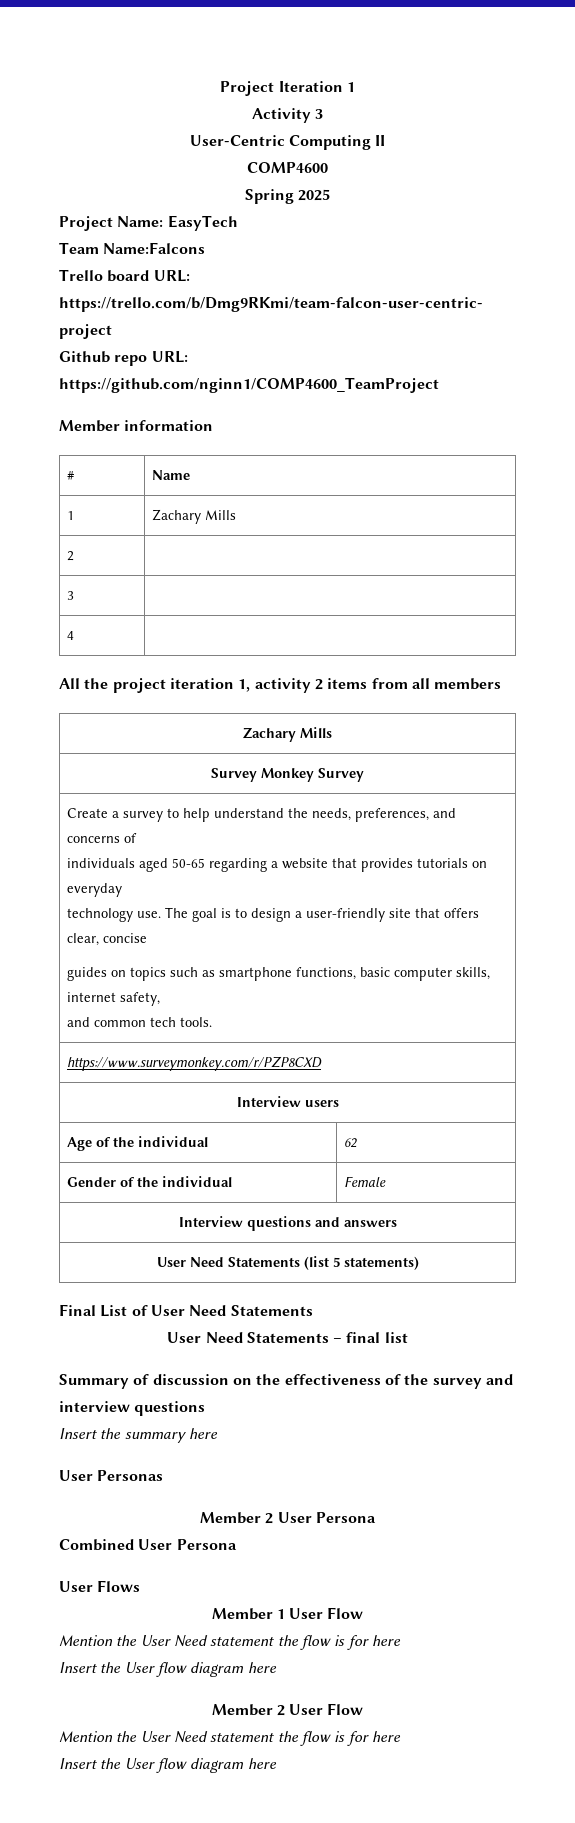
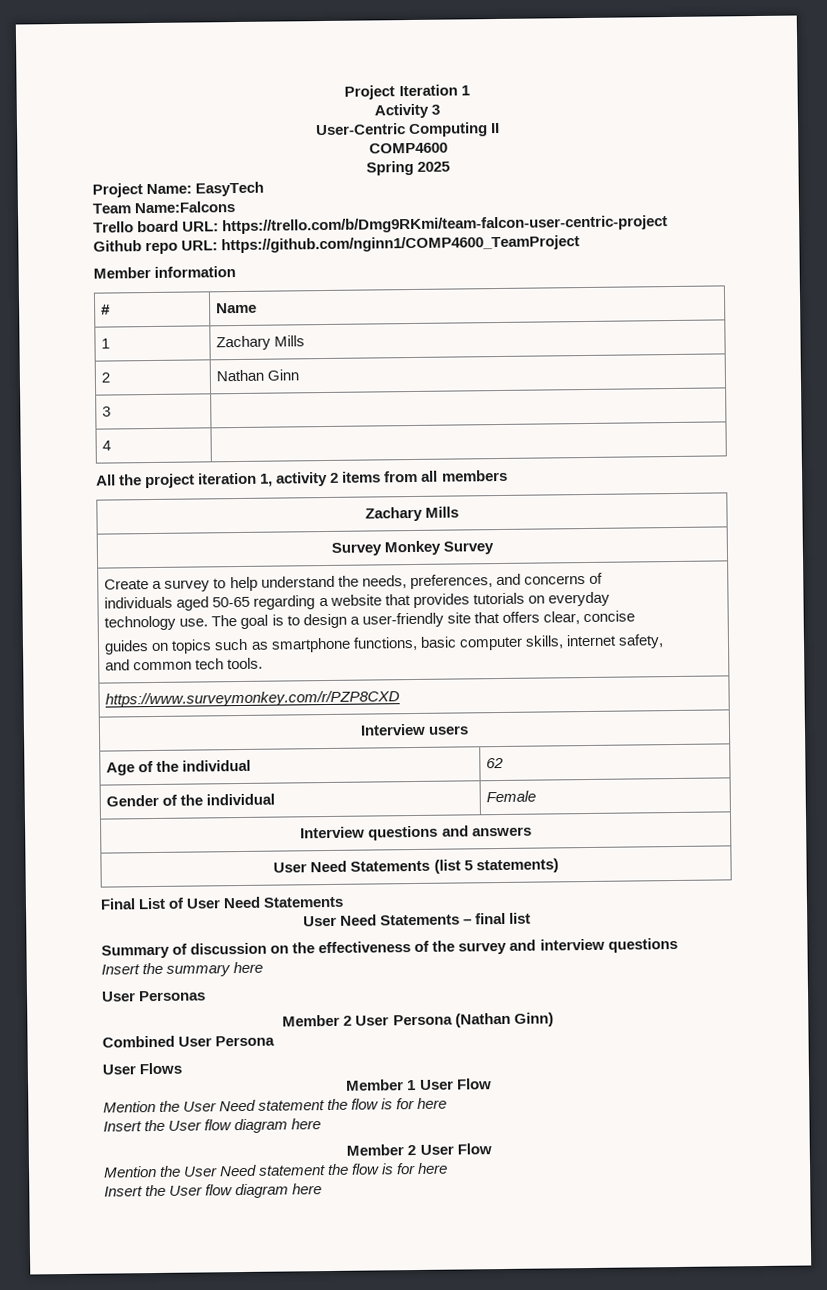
- 2 |
+ 2 | Nathan Ginn
- Member 2 User Persona
+ Member 2 User Persona (Nathan Ginn)

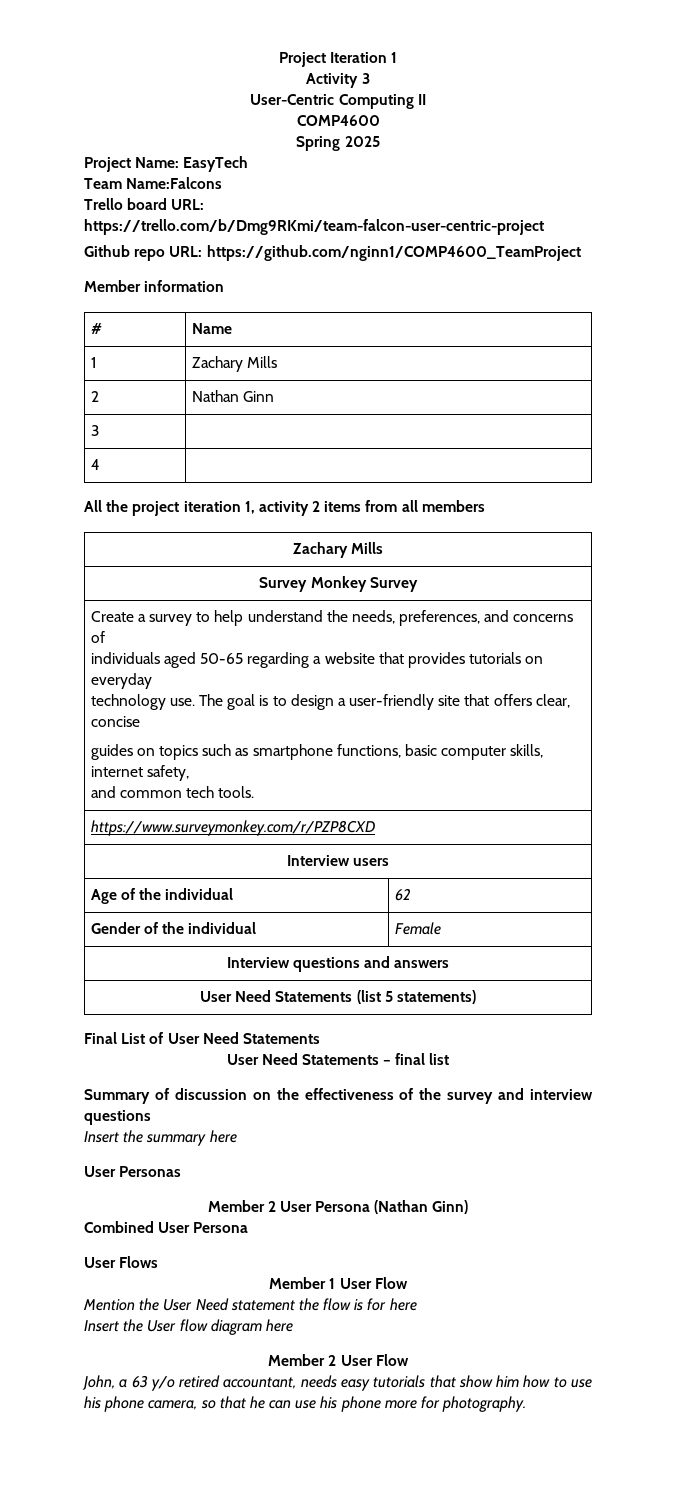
  Member 2 User Flow
- Mention the User Need statement the flow is for here
- Insert the User flow diagram here
+ John, a 63 y/o retired accountant, needs easy tutorials that show him how to use his phone camera, so that he can use his phone more for photography.

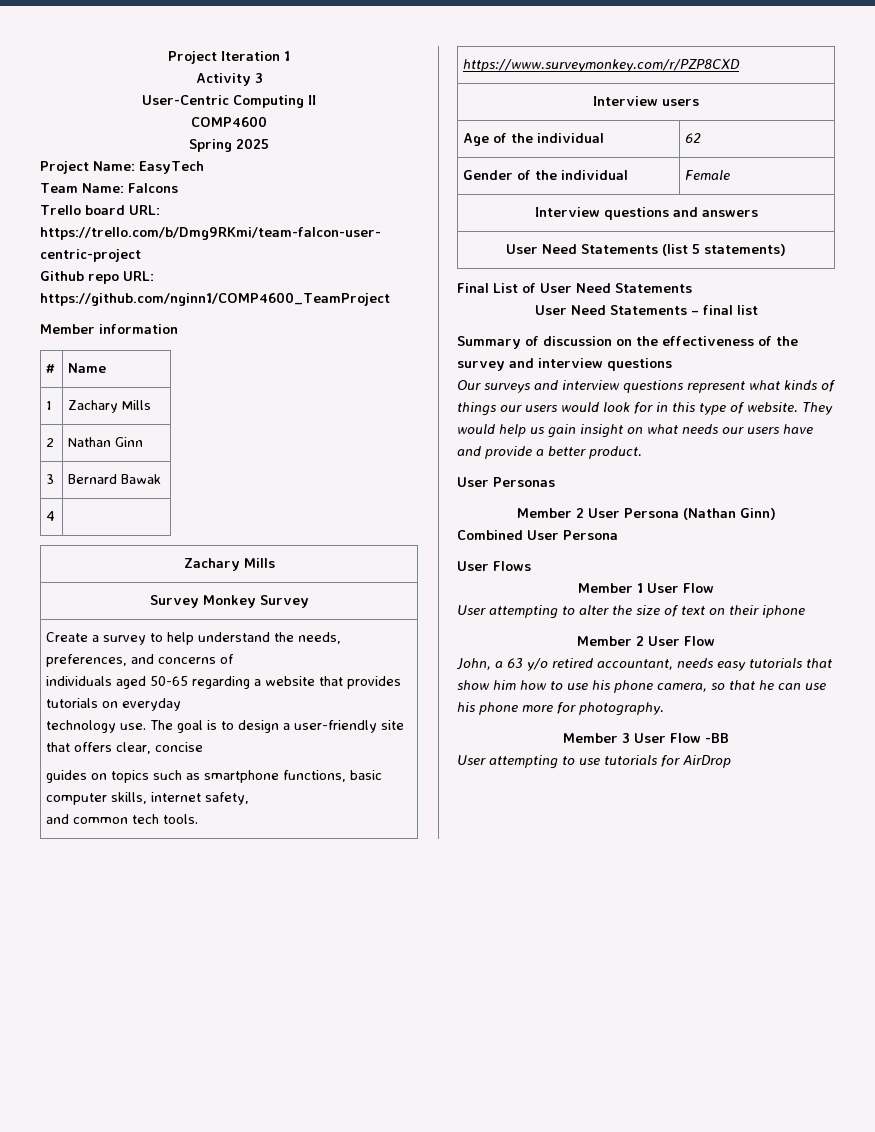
- Team Name:Falcons
+ Team Name: Falcons
- 3 |
+ 3 | Bernard Bawak
- All the project iteration 1, activity 2 items from all members
- Insert the summary here
+ Our surveys and interview questions represent what kinds of things our users would look for in this type of website. They would help us gain insight on what needs our users have and provide a better product.
- Mention the User Need statement the flow is for here
- Insert the User flow diagram here
+ User attempting to alter the size of text on their iphone
+ Member 3 User Flow -BB
+ User attempting to use tutorials for AirDrop

